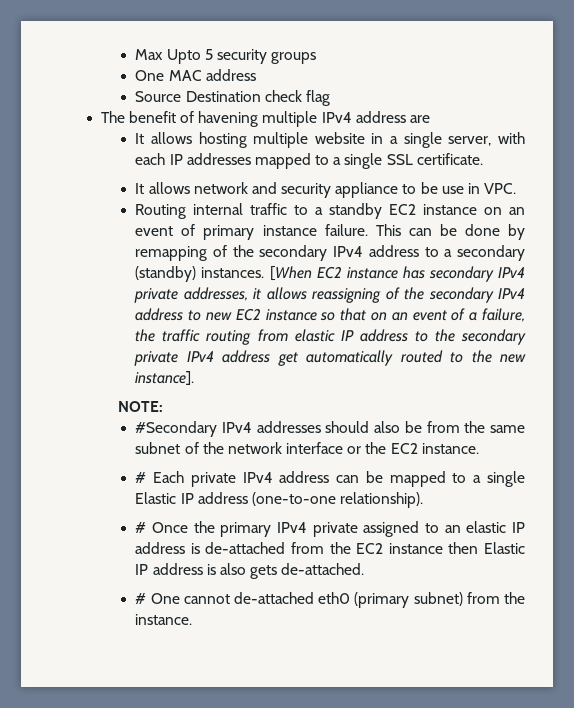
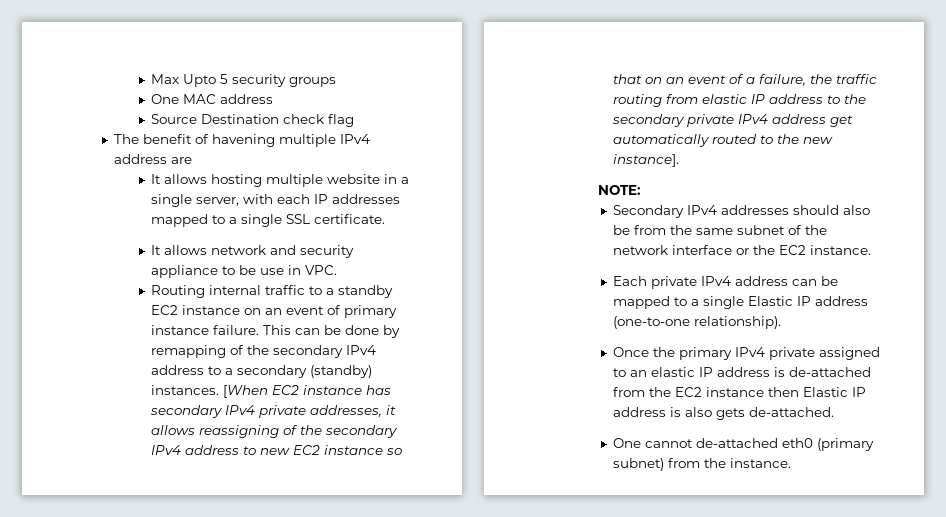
- #Secondary IPv4 addresses should also be from the same subnet of the network interface or the EC2 instance.
+ Secondary IPv4 addresses should also be from the same subnet of the network interface or the EC2 instance.
- # Each private IPv4 address can be mapped to a single Elastic IP address (one-to-one relationship).
+ Each private IPv4 address can be mapped to a single Elastic IP address (one-to-one relationship).
- # Once the primary IPv4 private assigned to an elastic IP address is de-attached from the EC2 instance then Elastic IP address is also gets de-attached.
+ Once the primary IPv4 private assigned to an elastic IP address is de-attached from the EC2 instance then Elastic IP address is also gets de-attached.
- # One cannot de-attached eth0 (primary subnet) from the instance.
+ One cannot de-attached eth0 (primary subnet) from the instance.

